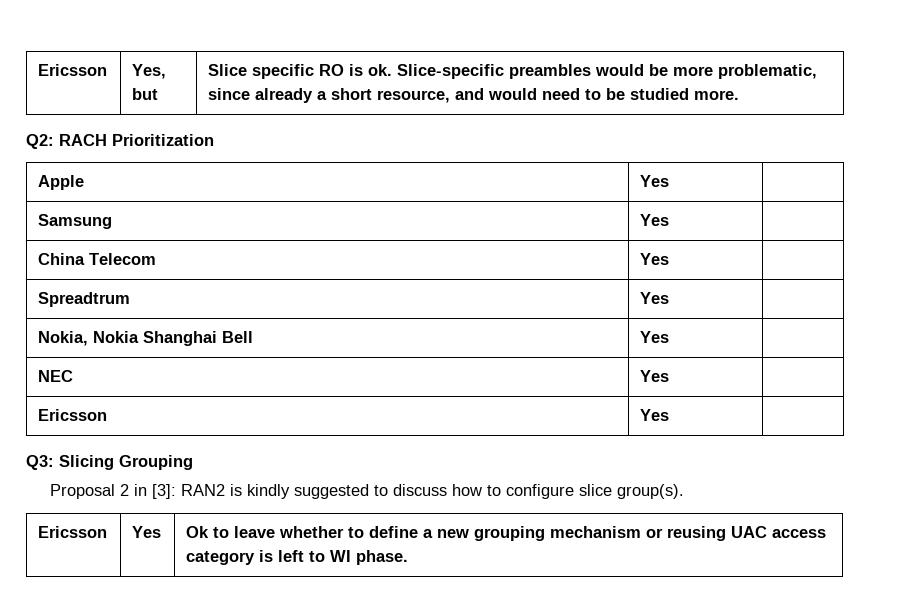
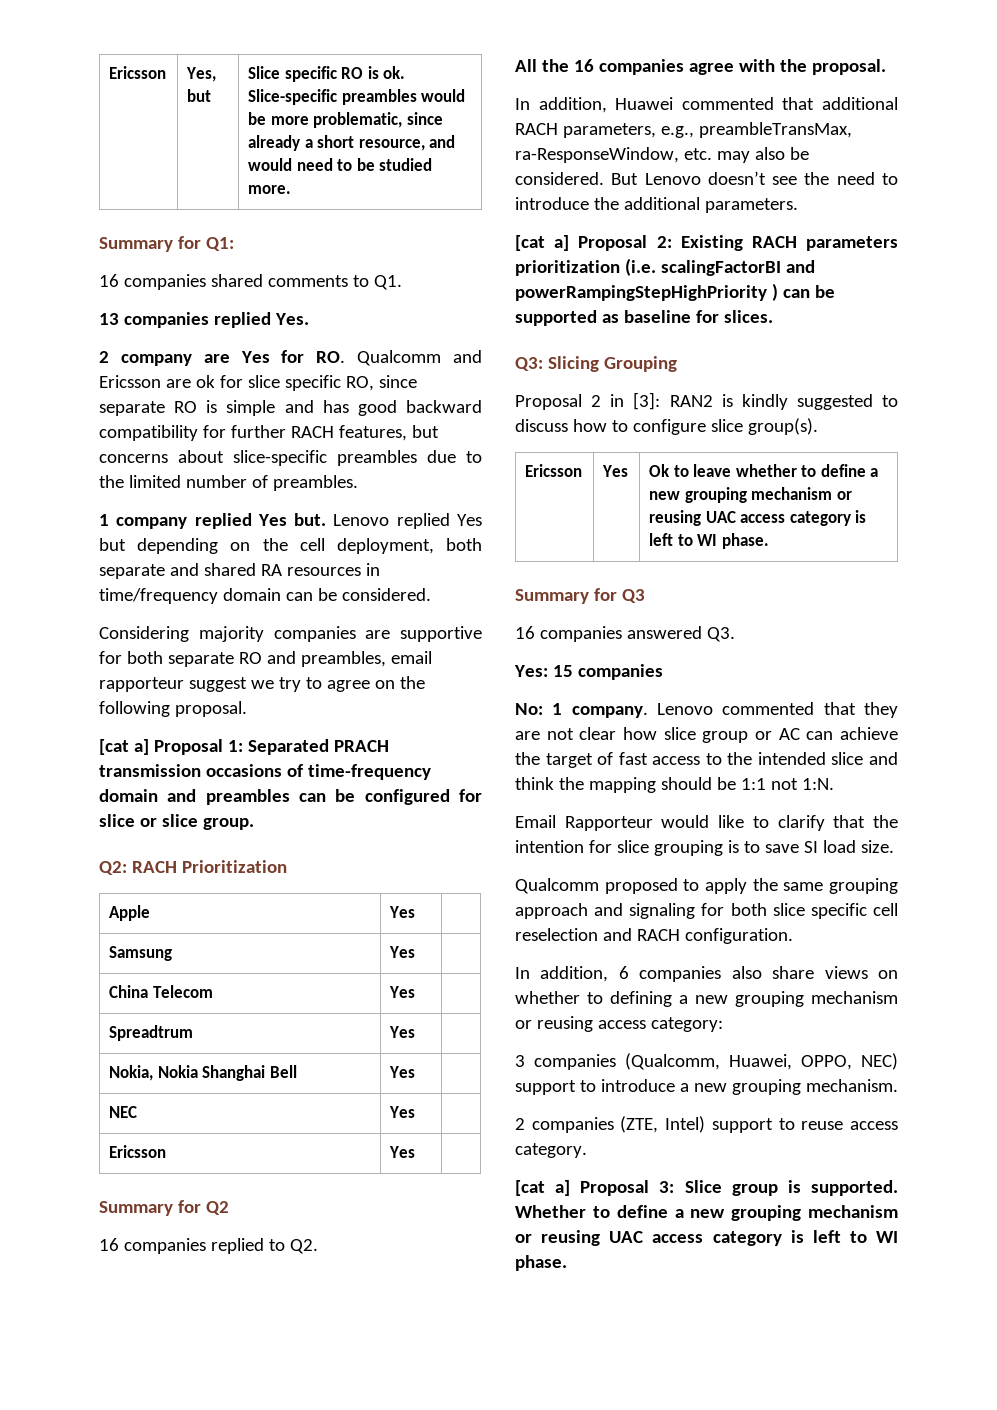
+ Summary for Q1:
+ 16 companies shared comments to Q1.
+ 13 companies replied Yes.
+ 2 company are Yes for RO. Qualcomm and Ericsson are ok for slice specific RO, since separate RO is simple and has good backward compatibility for further RACH features, but concerns about slice-specific preambles due to the limited number of preambles.
+ 1 company replied Yes but. Lenovo replied Yes but depending on the cell deployment, both separate and shared RA resources in time/frequency domain can be considered.
+ Considering majority companies are supportive for both separate RO and preambles, email rapporteur suggest we try to agree on the following proposal.
+ [cat a] Proposal 1: Separated PRACH transmission occasions of time-frequency domain and preambles can be configured for slice or slice group.
+ Summary for Q2
+ 16 companies replied to Q2.
+ All the 16 companies agree with the proposal.
+ In addition, Huawei commented that additional RACH parameters, e.g., preambleTransMax, ra-ResponseWindow, etc. may also be considered. But Lenovo doesn’t see the need to introduce the additional parameters.
+ [cat a] Proposal 2: Existing RACH parameters prioritization (i.e. scalingFactorBI and powerRampingStepHighPriority ) can be supported as baseline for slices.
+ Summary for Q3
+ 16 companies answered Q3.
+ Yes: 15 companies
+ No: 1 company. Lenovo commented that they are not clear how slice group or AC can achieve the target of fast access to the intended slice and think the mapping should be 1:1 not 1:N.
+ Email Rapporteur would like to clarify that the intention for slice grouping is to save SI load size.
+ Qualcomm proposed to apply the same grouping approach and signaling for both slice specific cell reselection and RACH configuration.
+ In addition, 6 companies also share views on whether to defining a new grouping mechanism or reusing access category:
+ 3 companies (Qualcomm, Huawei, OPPO, NEC) support to introduce a new grouping mechanism.
+ 2 companies (ZTE, Intel) support to reuse access category.
+ [cat a] Proposal 3: Slice group is supported. Whether to define a new grouping mechanism or reusing UAC access category is left to WI phase.

